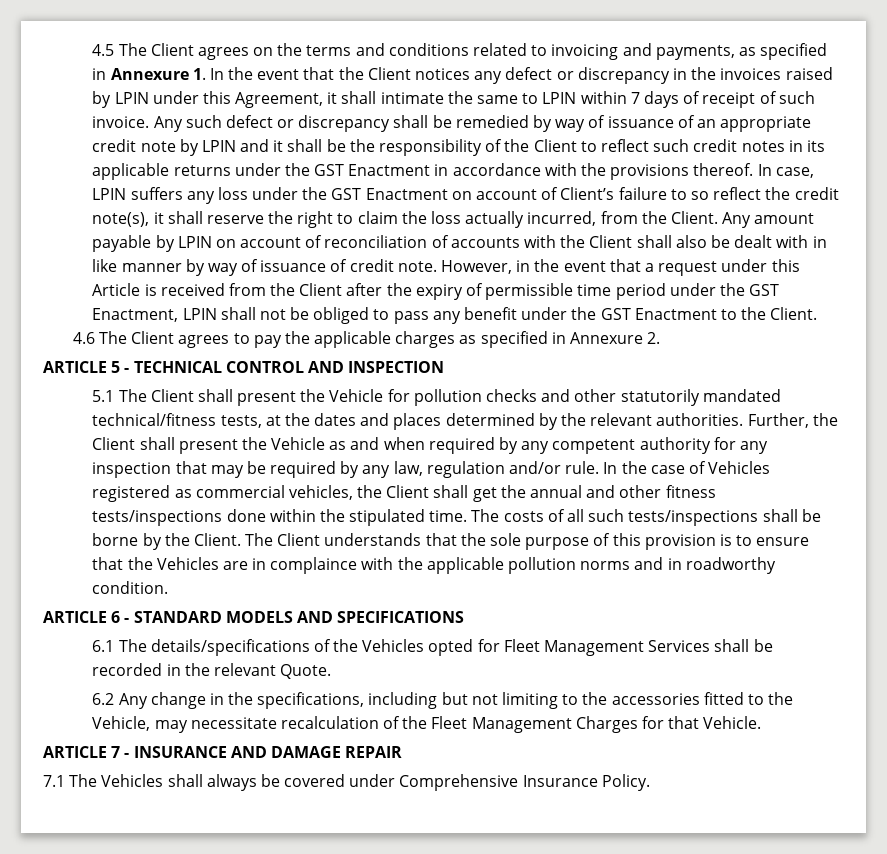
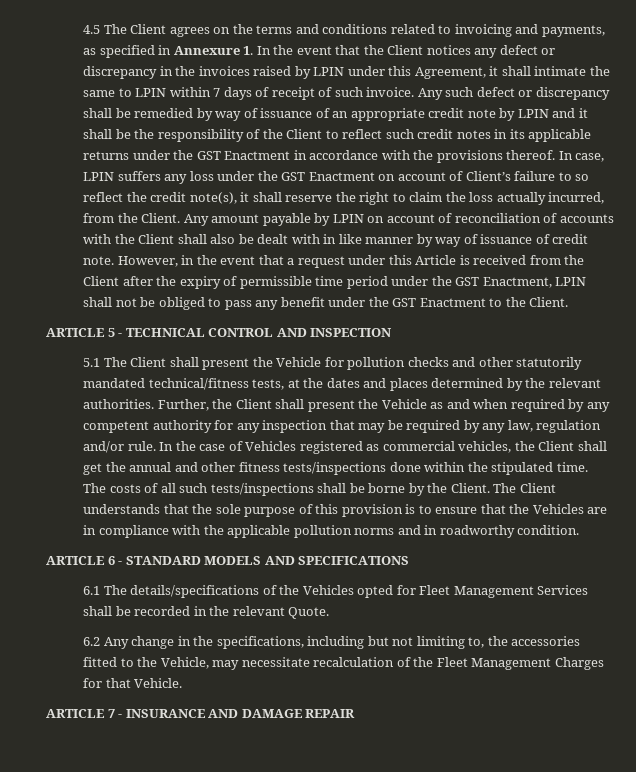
- 4.6 The Client agrees to pay the applicable charges as specified in Annexure 2.
- The Client understands that the sole purpose of this provision is to ensure that the Vehicles are in complaince with the applicable pollution norms and in roadworthy condition.
+ The Client understands that the sole purpose of this provision is to ensure that the Vehicles are in compliance with the applicable pollution norms and in roadworthy condition.
- 6.2 Any change in the specifications, including but not limiting to the accessories fitted to the Vehicle, may necessitate recalculation of the Fleet Management Charges for that Vehicle.
+ 6.2 Any change in the specifications, including but not limiting to, the accessories fitted to the Vehicle, may necessitate recalculation of the Fleet Management Charges for that Vehicle.
- 7.1 The Vehicles shall always be covered under Comprehensive Insurance Policy.

